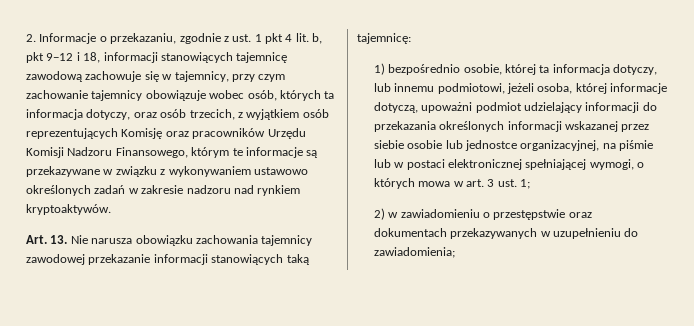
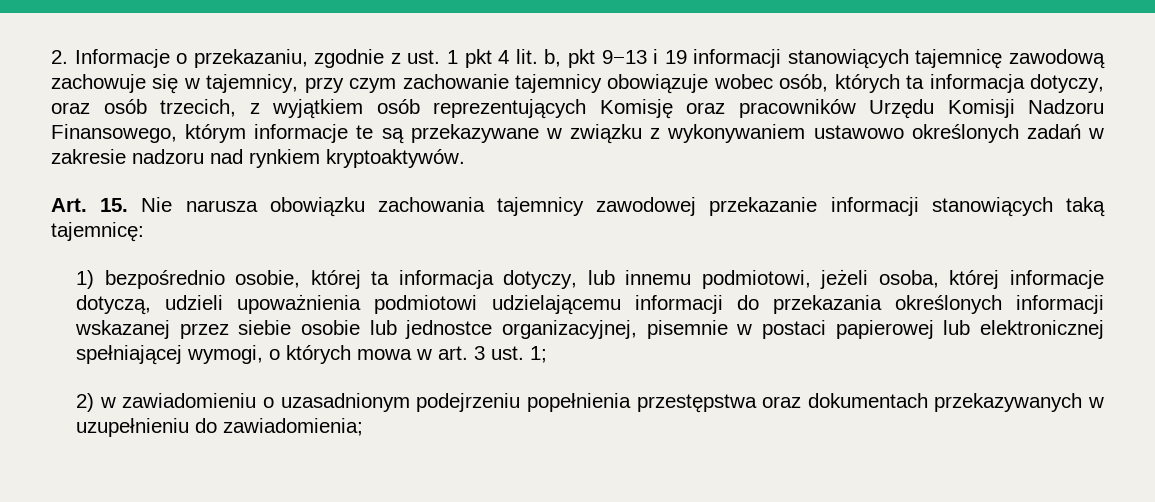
- 2. Informacje o przekazaniu, zgodnie z ust. 1 pkt 4 lit. b, pkt 9−12 i 18, informacji stanowiących tajemnicę zawodową zachowuje się w tajemnicy, przy czym zachowanie tajemnicy obowiązuje wobec osób, których ta informacja dotyczy, oraz osób trzecich, z wyjątkiem osób reprezentujących Komisję oraz pracowników Urzędu Komisji Nadzoru Finansowego, którym te informacje są przekazywane w związku z wykonywaniem ustawowo określonych zadań w zakresie nadzoru nad rynkiem kryptoaktywów.
+ 2. Informacje o przekazaniu, zgodnie z ust. 1 pkt 4 lit. b, pkt 9−13 i 19 informacji stanowiących tajemnicę zawodową zachowuje się w tajemnicy, przy czym zachowanie tajemnicy obowiązuje wobec osób, których ta informacja dotyczy, oraz osób trzecich, z wyjątkiem osób reprezentujących Komisję oraz pracowników Urzędu Komisji Nadzoru Finansowego, którym informacje te są przekazywane w związku z wykonywaniem ustawowo określonych zadań w zakresie nadzoru nad rynkiem kryptoaktywów.
- Art. 13. Nie narusza obowiązku zachowania tajemnicy zawodowej przekazanie informacji stanowiących taką tajemnicę:
+ Art. 15. Nie narusza obowiązku zachowania tajemnicy zawodowej przekazanie informacji stanowiących taką tajemnicę:
- 1) bezpośrednio osobie, której ta informacja dotyczy, lub innemu podmiotowi, jeżeli osoba, której informacje dotyczą, upoważni podmiot udzielający informacji do przekazania określonych informacji wskazanej przez siebie osobie lub jednostce organizacyjnej, na piśmie lub w postaci elektronicznej spełniającej wymogi, o których mowa w art. 3 ust. 1;
+ 1) bezpośrednio osobie, której ta informacja dotyczy, lub innemu podmiotowi, jeżeli osoba, której informacje dotyczą, udzieli upoważnienia podmiotowi udzielającemu informacji do przekazania określonych informacji wskazanej przez siebie osobie lub jednostce organizacyjnej, pisemnie w postaci papierowej lub elektronicznej spełniającej wymogi, o których mowa w art. 3 ust. 1;
- 2) w zawiadomieniu o przestępstwie oraz dokumentach przekazywanych w uzupełnieniu do zawiadomienia;
+ 2) w zawiadomieniu o uzasadnionym podejrzeniu popełnienia przestępstwa oraz dokumentach przekazywanych w uzupełnieniu do zawiadomienia;

